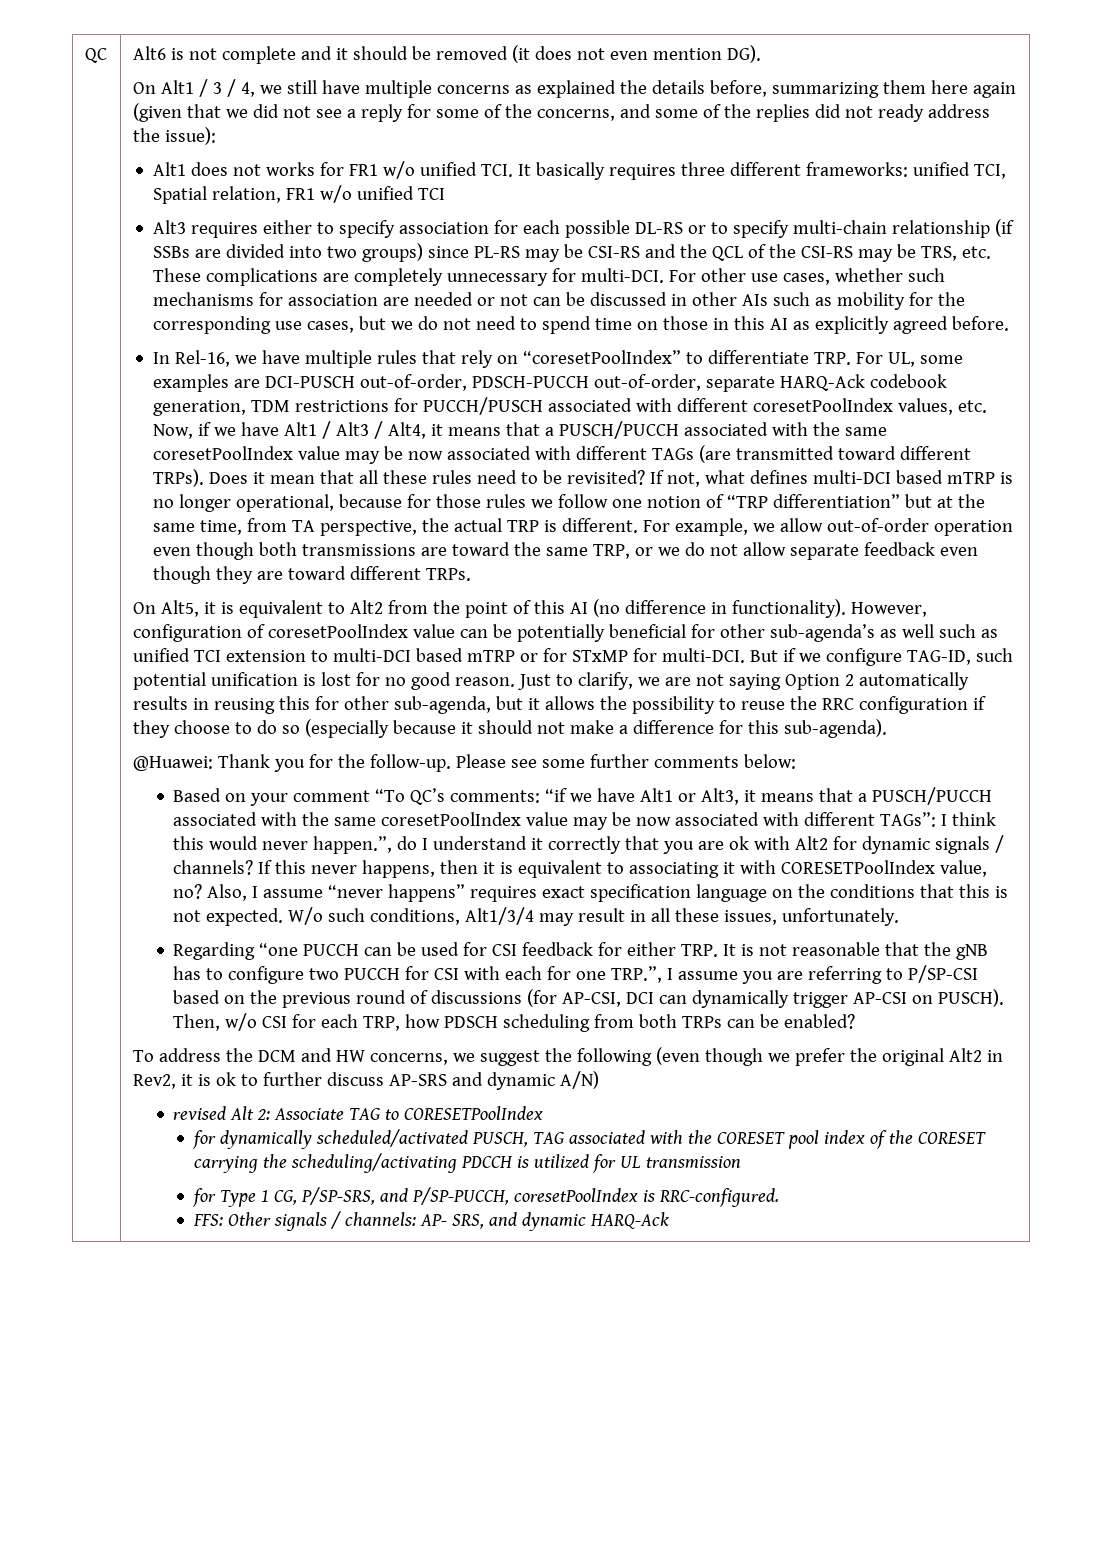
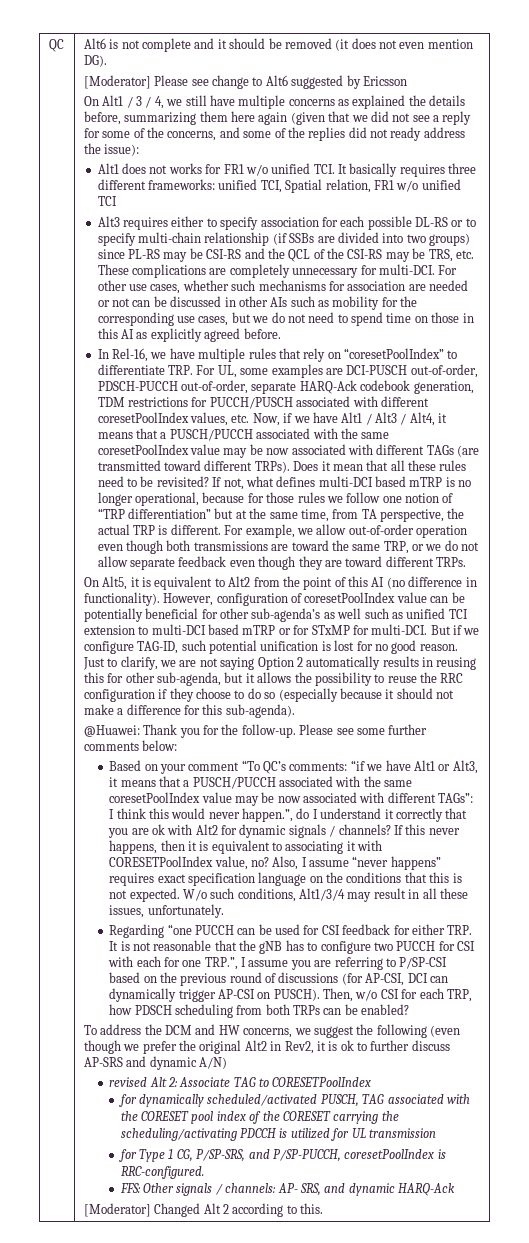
+ [Moderator] Please see change to Alt6 suggested by Ericsson
+ [Moderator] Changed Alt 2 according to this.

